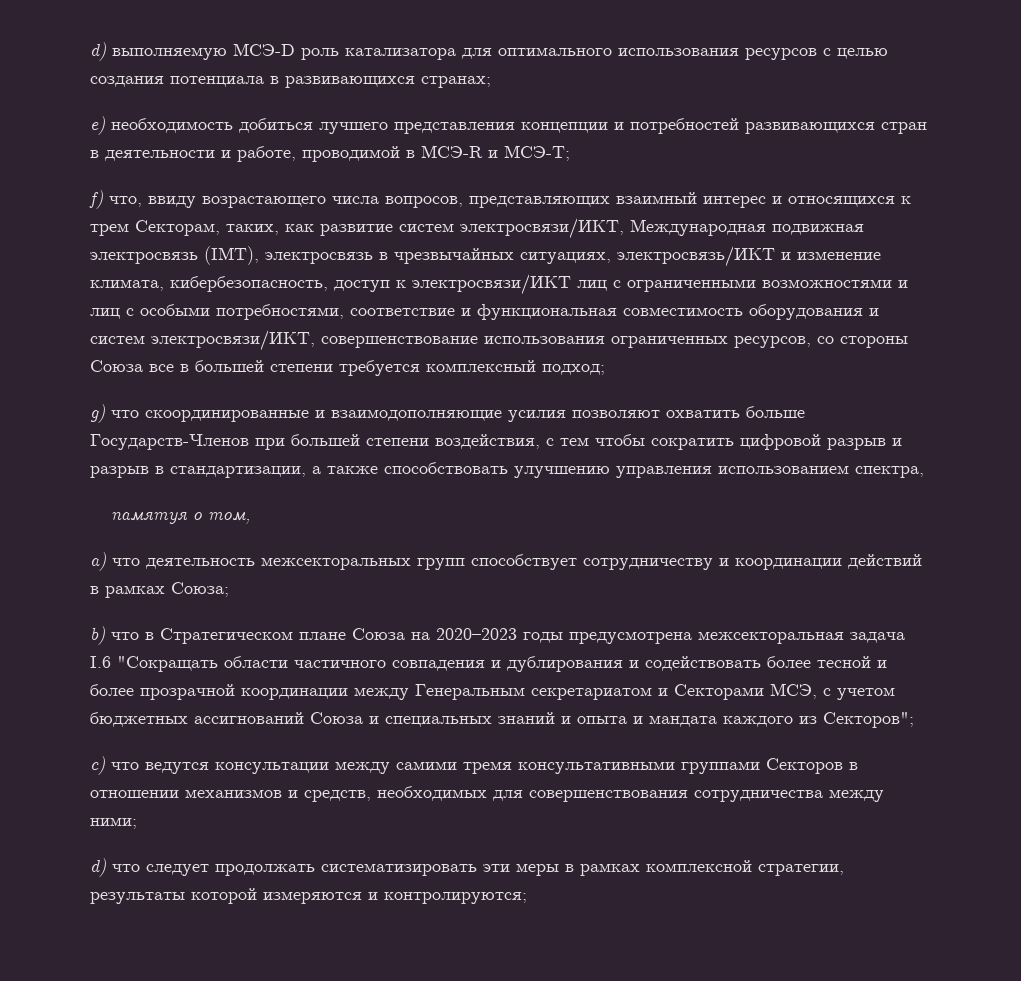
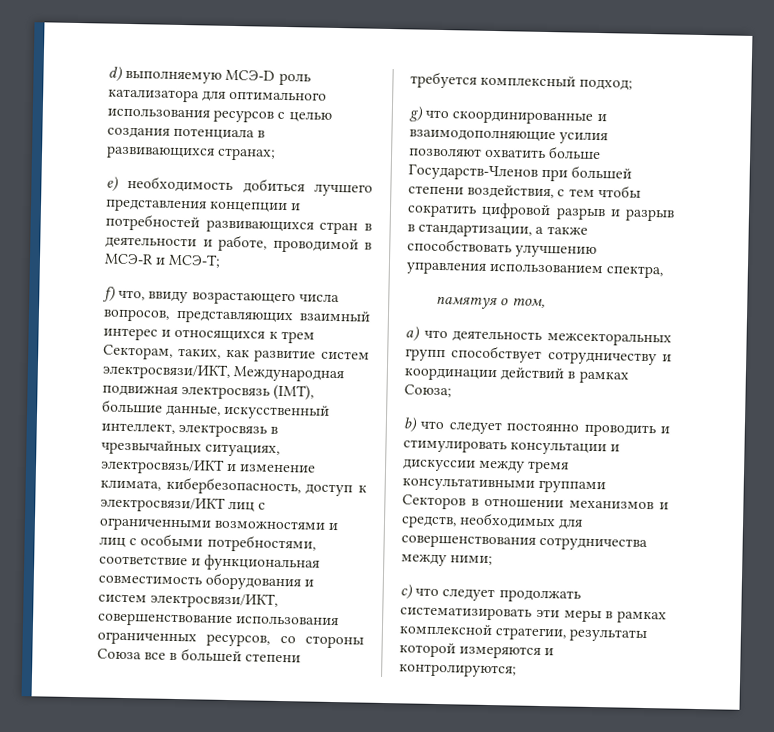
- f) что, ввиду возрастающего числа вопросов, представляющих взаимный интерес и относящихся к трем Секторам, таких, как развитие систем электросвязи/ИКТ, Международная подвижная электросвязь (IMT), электросвязь в чрезвычайных ситуациях, электросвязь/ИКТ и изменение климата, кибербезопасность, доступ к электросвязи/ИКТ лиц с ограниченными возможностями и лиц с особыми потребностями, соответствие и функциональная совместимость оборудования и систем электросвязи/ИКТ, совершенствование использования ограниченных ресурсов, со стороны Союза все в большей степени требуется комплексный подход;
+ f) что, ввиду возрастающего числа вопросов, представляющих взаимный интерес и относящихся к трем Секторам, таких, как развитие систем электросвязи/ИКТ, Международная подвижная электросвязь (IMT), большие данные, искусственный интеллект, электросвязь в чрезвычайных ситуациях, электросвязь/ИКТ и изменение климата, кибербезопасность, доступ к электросвязи/ИКТ лиц с ограниченными возможностями и лиц с особыми потребностями, соответствие и функциональная совместимость оборудования и систем электросвязи/ИКТ, совершенствование использования ограниченных ресурсов, со стороны Союза все в большей степени требуется комплексный подход;
- b) что в Стратегическом плане Союза на 2020–2023 годы предусмотрена межсекторальная задача I.6 "Сокращать области частичного совпадения и дублирования и содействовать более тесной и более прозрачной координации между Генеральным секретариатом и Секторами МСЭ, с учетом бюджетных ассигнований Союза и специальных знаний и опыта и мандата каждого из Секторов";
- c) что ведутся консультации между самими тремя консультативными группами Секторов в отношении механизмов и средств, необходимых для совершенствования сотрудничества между ними;
+ b) что следует постоянно проводить и стимулировать консультации и дискуссии между тремя консультативными группами Секторов в отношении механизмов и средств, необходимых для совершенствования сотрудничества между ними;
- d) что следует продолжать систематизировать эти меры в рамках комплексной стратегии, результаты которой измеряются и контролируются;
+ c) что следует продолжать систематизировать эти меры в рамках комплексной стратегии, результаты которой измеряются и контролируются;

